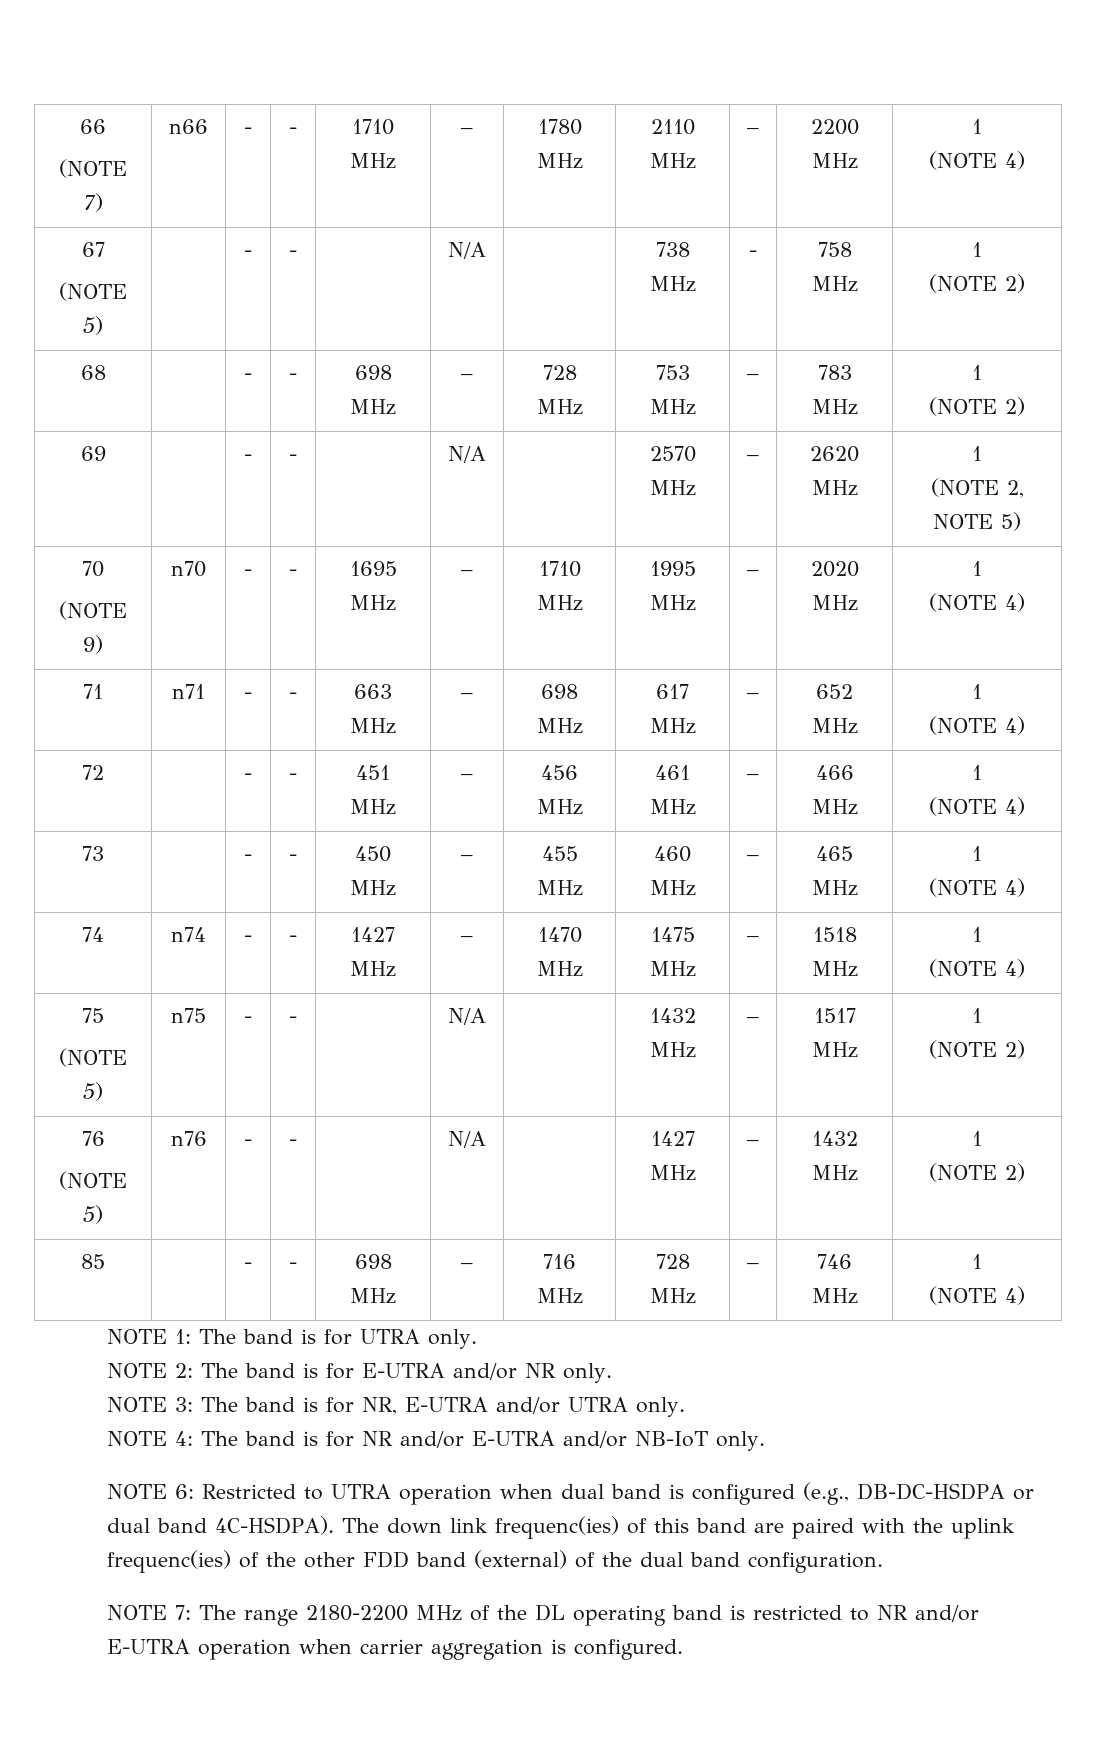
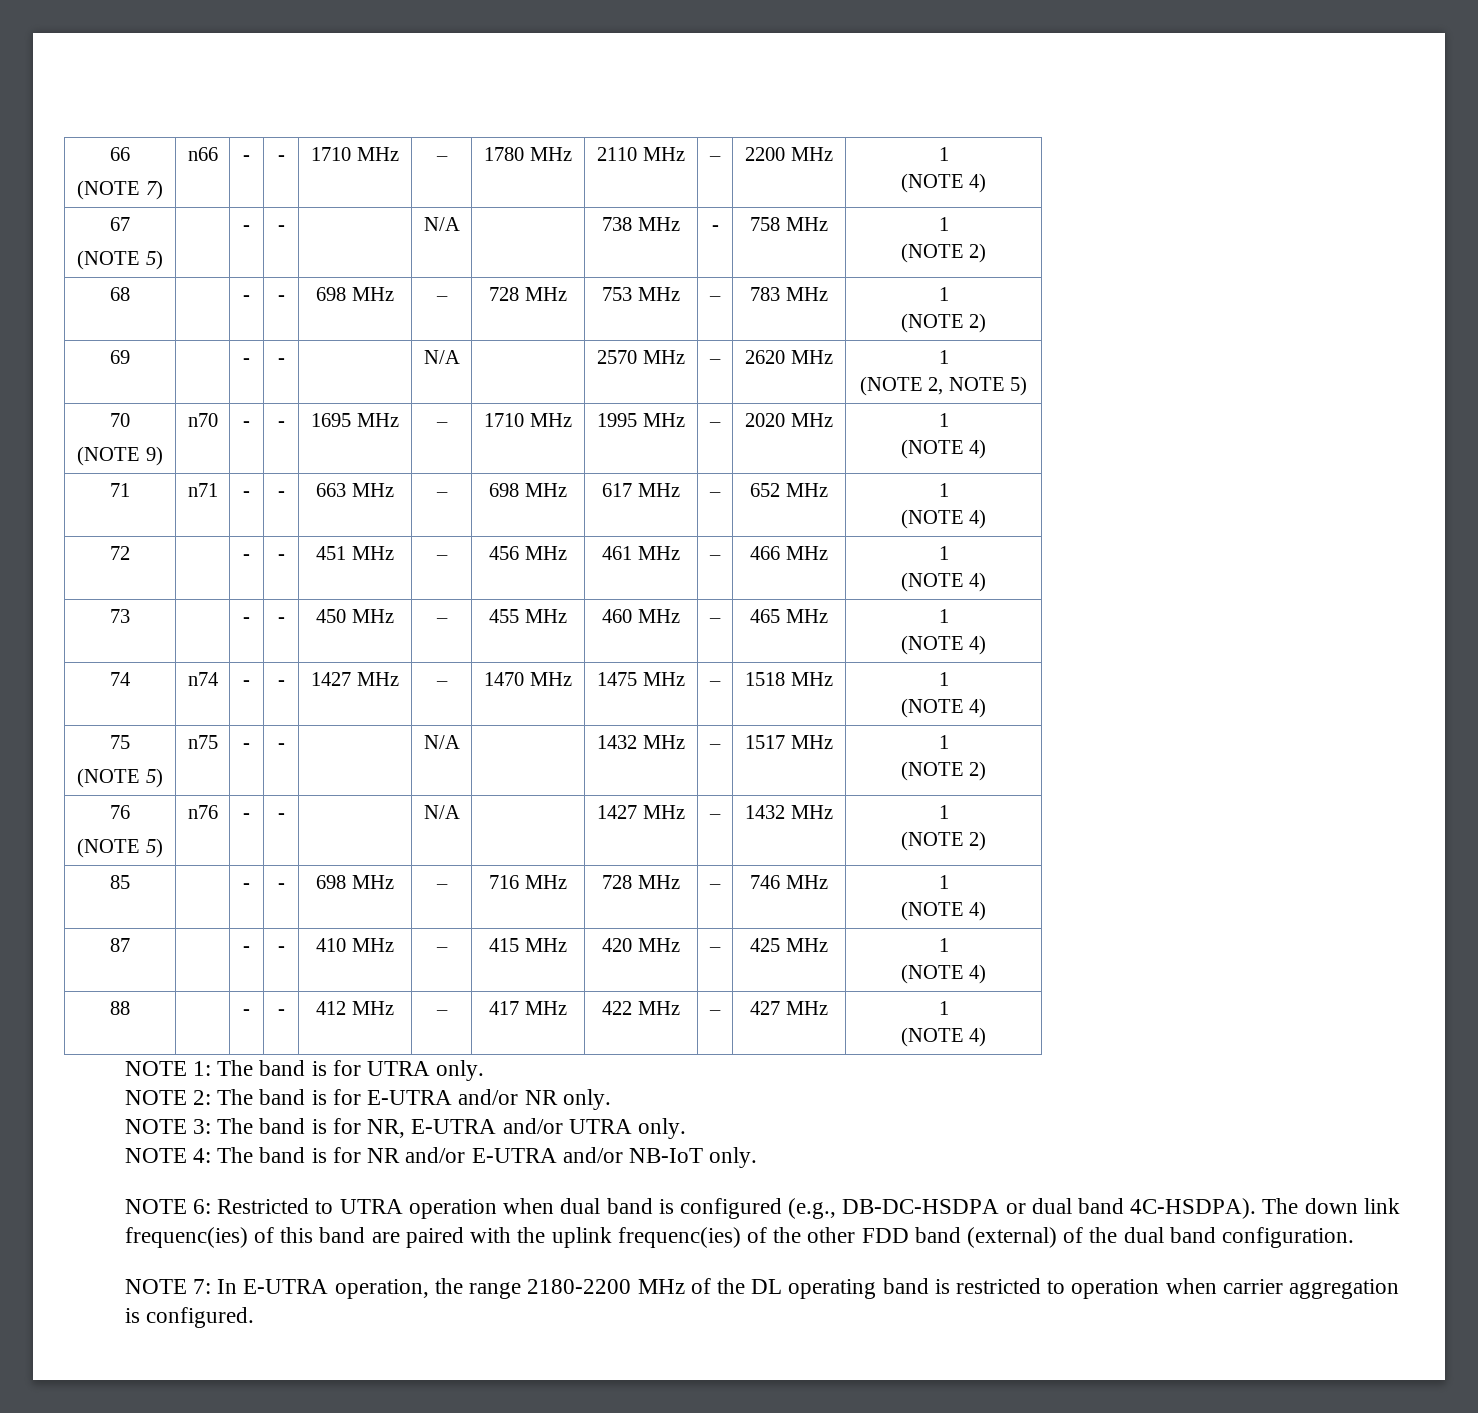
+ 87 | | - | - | 410 MHz | – | 415 MHz | 420 MHz | – | 425 MHz | 1
+ (NOTE 4)
+ 88 | | - | - | 412 MHz | – | 417 MHz | 422 MHz | – | 427 MHz | 1
+ (NOTE 4)
- NOTE 7: The range 2180-2200 MHz of the DL operating band is restricted to NR and/or E-UTRA operation when carrier aggregation is configured.
+ NOTE 7: In E-UTRA operation, the range 2180-2200 MHz of the DL operating band is restricted to operation when carrier aggregation is configured.

